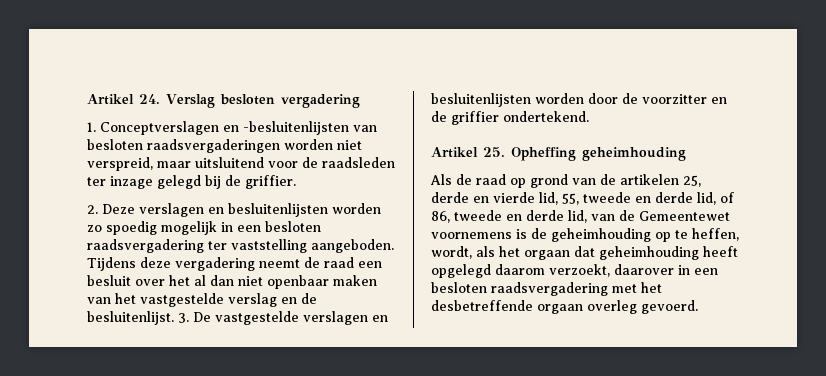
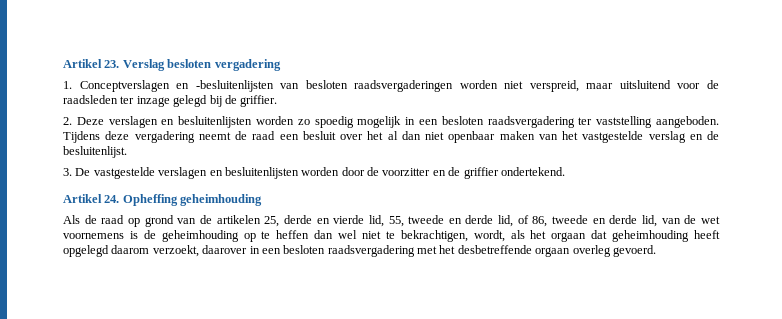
- Artikel 24. Verslag besloten vergadering
+ Artikel 23. Verslag besloten vergadering
- Tijdens deze vergadering neemt de raad een besluit over het al dan niet openbaar maken van het vastgestelde verslag en de besluitenlijst. 3. De vastgestelde verslagen en besluitenlijsten worden door de voorzitter en de griffier ondertekend.
+ Tijdens deze vergadering neemt de raad een besluit over het al dan niet openbaar maken van het vastgestelde verslag en de besluitenlijst.
+ 3. De vastgestelde verslagen en besluitenlijsten worden door de voorzitter en de griffier ondertekend.
- Artikel 25. Opheffing geheimhouding
+ Artikel 24. Opheffing geheimhouding
- Als de raad op grond van de artikelen 25, derde en vierde lid, 55, tweede en derde lid, of 86, tweede en derde lid, van de Gemeentewet voornemens is de geheimhouding op te heffen, wordt, als het orgaan dat geheimhouding heeft opgelegd daarom verzoekt, daarover in een besloten raadsvergadering met het desbetreffende orgaan overleg gevoerd.
+ Als de raad op grond van de artikelen 25, derde en vierde lid, 55, tweede en derde lid, of 86, tweede en derde lid, van de wet voornemens is de geheimhouding op te heffen dan wel niet te bekrachtigen, wordt, als het orgaan dat geheimhouding heeft opgelegd daarom verzoekt, daarover in een besloten raadsvergadering met het desbetreffende orgaan overleg gevoerd.

